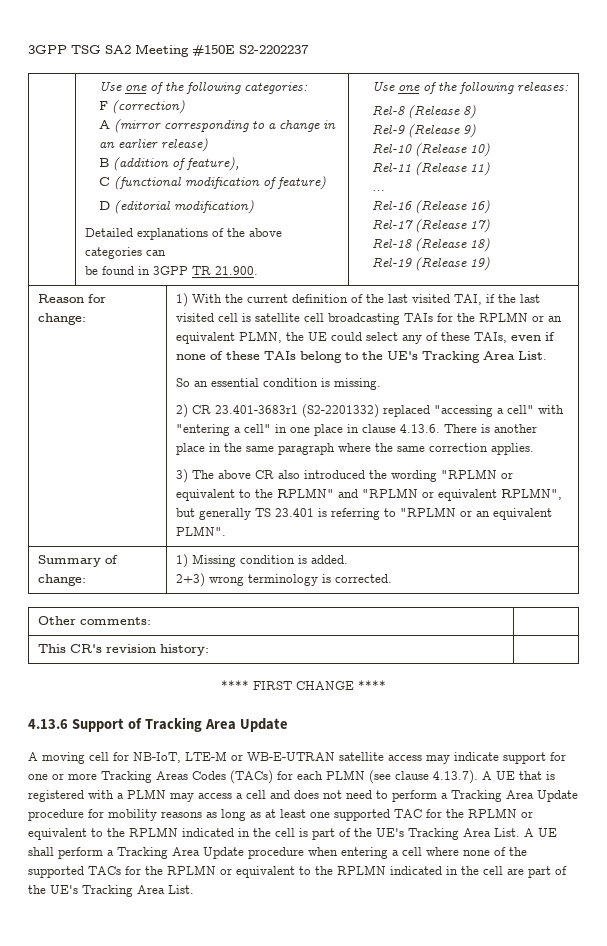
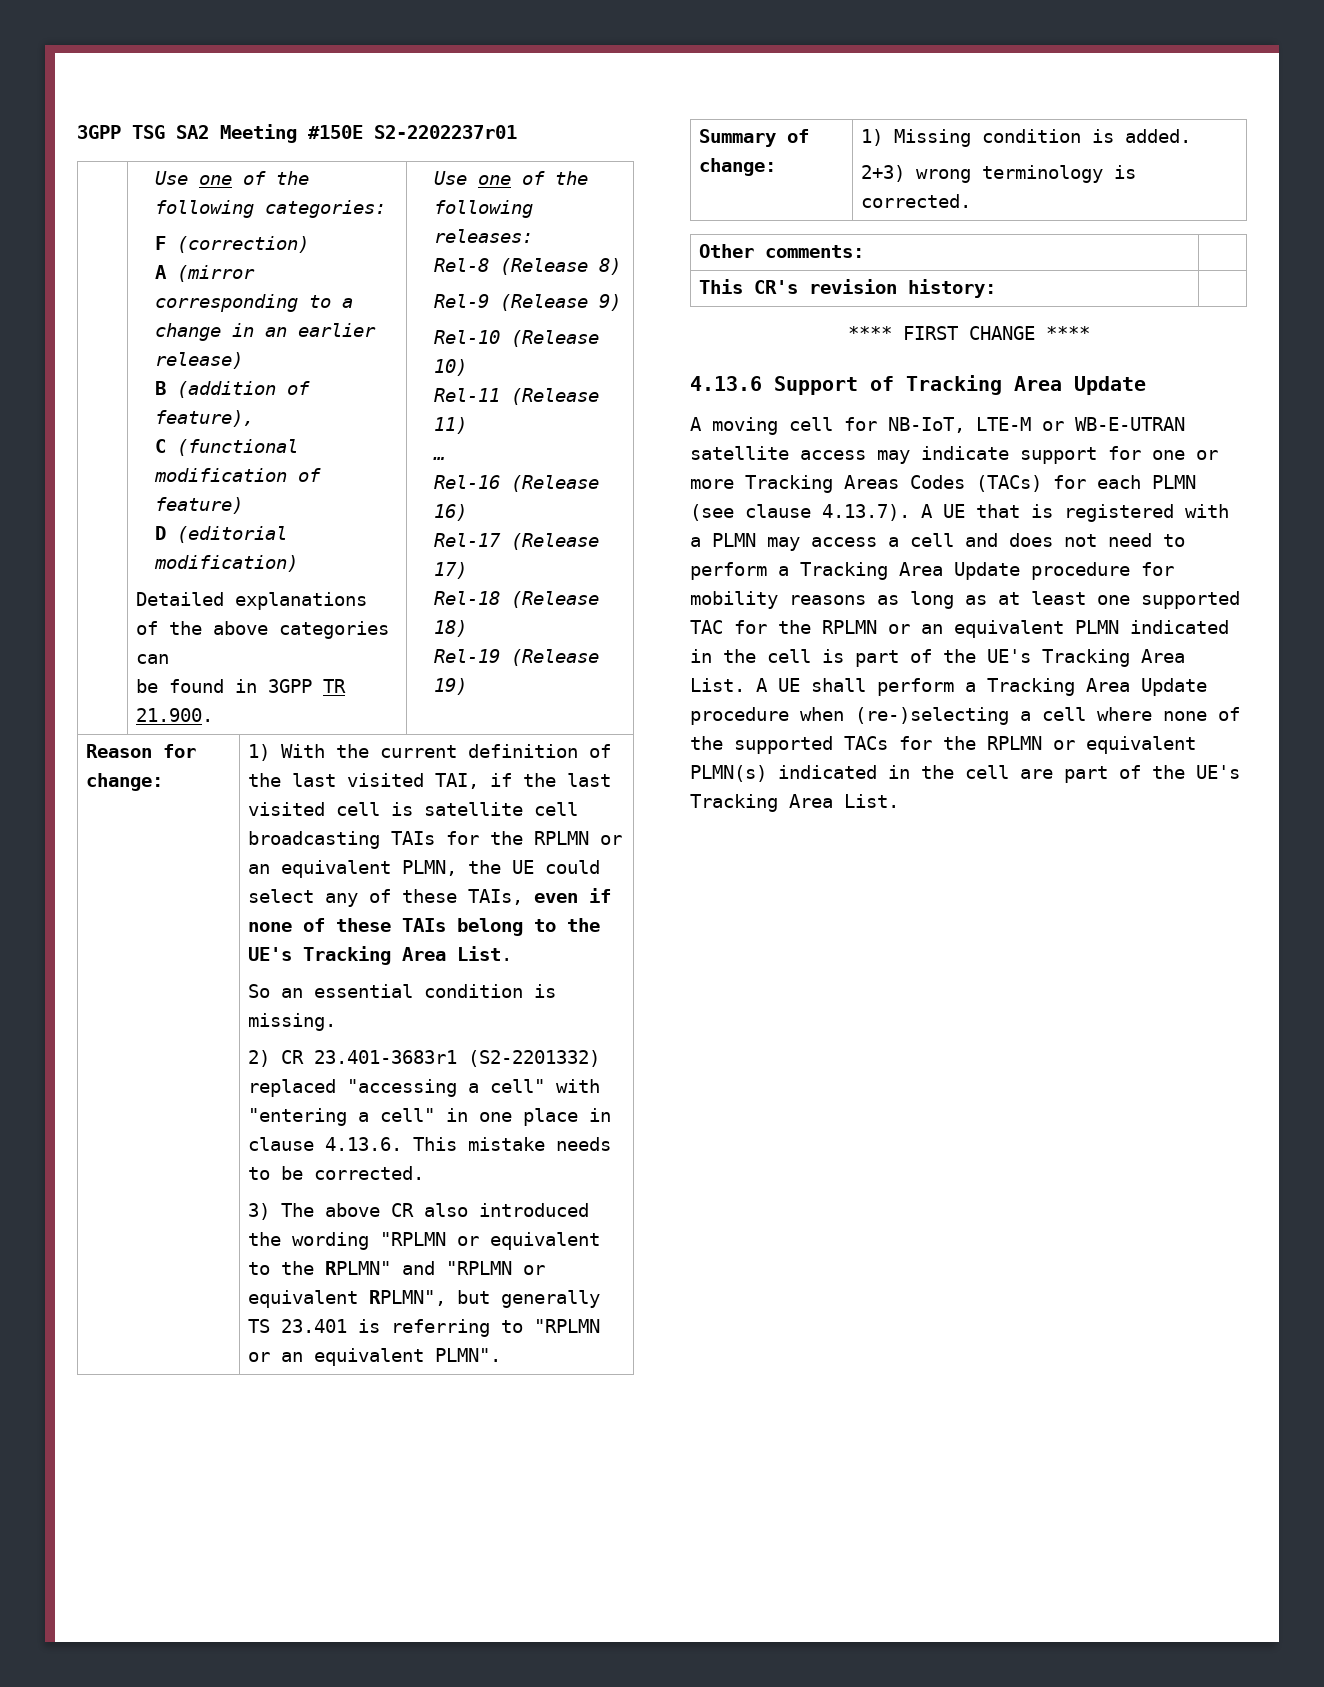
- 3GPP TSG SA2 Meeting #150E S2-2202237
+ 3GPP TSG SA2 Meeting #150E S2-2202237r01
- 2) CR 23.401-3683r1 (S2-2201332) replaced "accessing a cell" with "entering a cell" in one place in clause 4.13.6. There is another place in the same paragraph where the same correction applies.
+ 2) CR 23.401-3683r1 (S2-2201332) replaced "accessing a cell" with "entering a cell" in one place in clause 4.13.6. This mistake needs to be corrected.
- A moving cell for NB-IoT, LTE-M or WB-E-UTRAN satellite access may indicate support for one or more Tracking Areas Codes (TACs) for each PLMN (see clause 4.13.7). A UE that is registered with a PLMN may access a cell and does not need to perform a Tracking Area Update procedure for mobility reasons as long as at least one supported TAC for the RPLMN or equivalent to the RPLMN indicated in the cell is part of the UE's Tracking Area List.
+ A moving cell for NB-IoT, LTE-M or WB-E-UTRAN satellite access may indicate support for one or more Tracking Areas Codes (TACs) for each PLMN (see clause 4.13.7). A UE that is registered with a PLMN may access a cell and does not need to perform a Tracking Area Update procedure for mobility reasons as long as at least one supported TAC for the RPLMN or an equivalent PLMN indicated in the cell is part of the UE's Tracking Area List.
- A UE shall perform a Tracking Area Update procedure when entering a cell where none of the supported TACs for the RPLMN or equivalent to the RPLMN indicated in the cell are part of the UE's Tracking Area List.
+ A UE shall perform a Tracking Area Update procedure when (re-)selecting a cell where none of the supported TACs for the RPLMN or equivalent PLMN(s) indicated in the cell are part of the UE's Tracking Area List.

